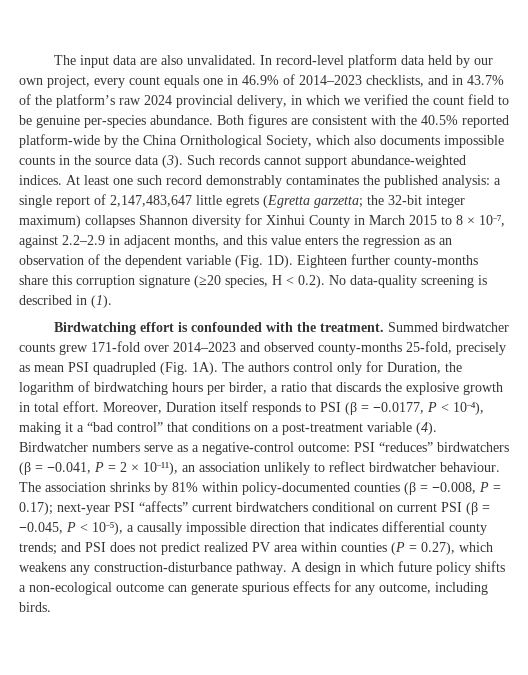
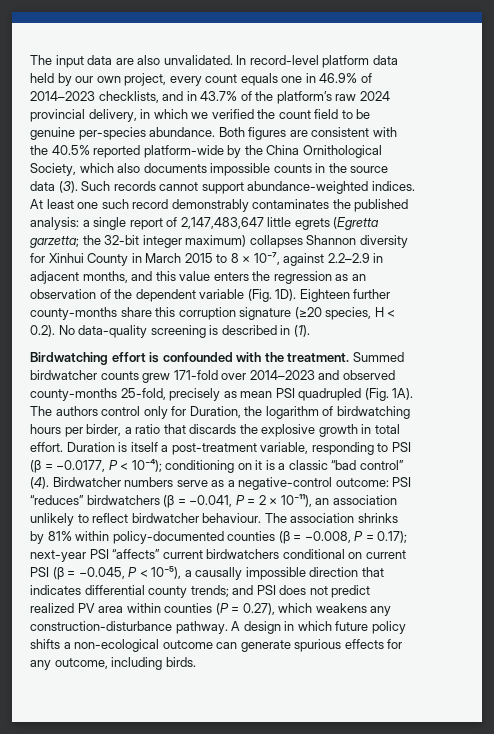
- Moreover, Duration itself responds to PSI (β = −0.0177, P < 10⁻⁴), making it a “bad control” that conditions on a post-treatment variable (4).
+ Duration is itself a post-treatment variable, responding to PSI (β = −0.0177, P < 10⁻⁴); conditioning on it is a classic “bad control” (4).

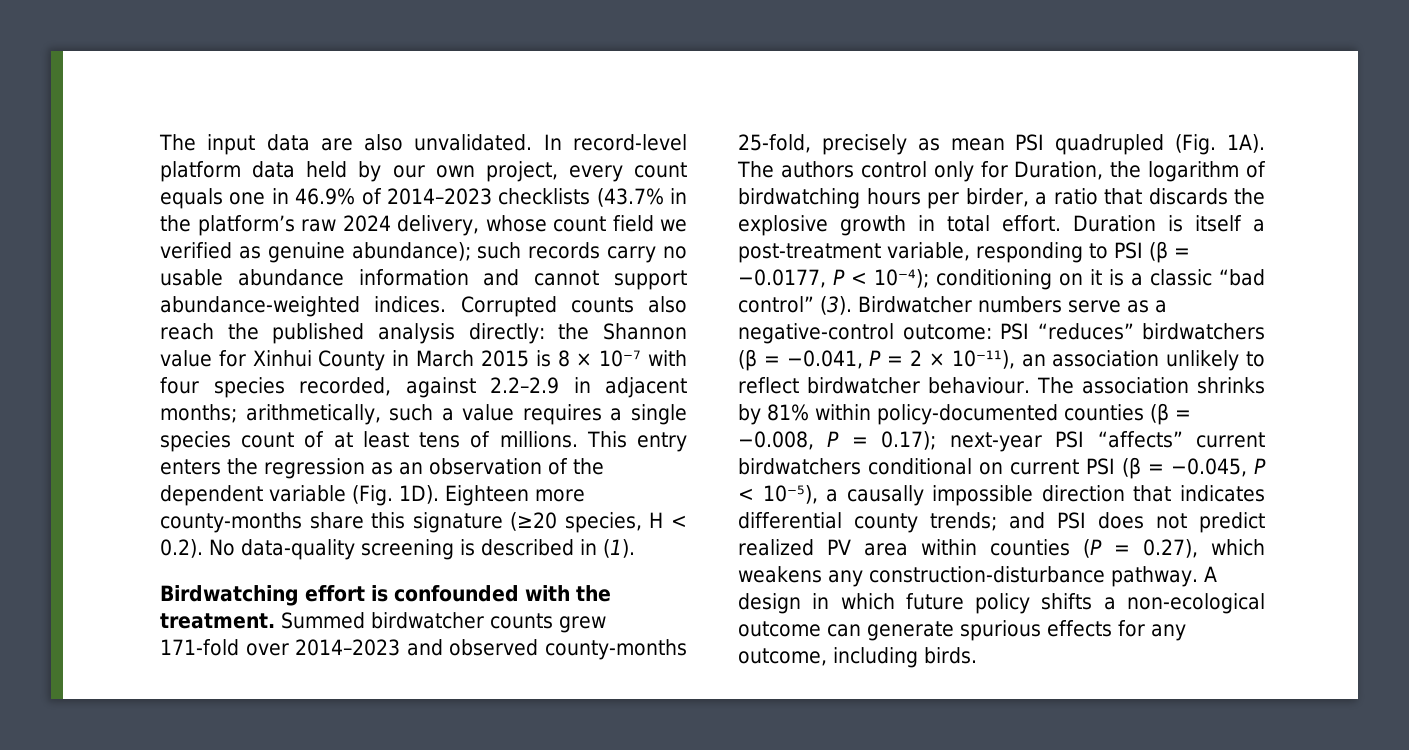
- In record-level platform data held by our own project, every count equals one in 46.9% of 2014–2023 checklists, and in 43.7% of the platform’s raw 2024 provincial delivery, in which we verified the count field to be genuine per-species abundance. Both figures are consistent with the 40.5% reported platform-wide by the China Ornithological Society, which also documents impossible counts in the source data (3). Such records cannot support abundance-weighted indices. At least one such record demonstrably contaminates the published analysis: a single report of 2,147,483,647 little egrets (Egretta garzetta; the 32-bit integer maximum) collapses Shannon diversity for Xinhui County in March 2015 to 8 × 10⁻⁷, against 2.2–2.9 in adjacent months, and this value enters the regression as an observation of the dependent variable (Fig. 1D).
+ In record-level platform data held by our own project, every count equals one in 46.9% of 2014–2023 checklists (43.7% in the platform’s raw 2024 delivery, whose count field we verified as genuine abundance); such records carry no usable abundance information and cannot support abundance-weighted indices. Corrupted counts also reach the published analysis directly: the Shannon value for Xinhui County in March 2015 is 8 × 10⁻⁷ with four species recorded, against 2.2–2.9 in adjacent months; arithmetically, such a value requires a single species count of at least tens of millions. This entry enters the regression as an observation of the dependent variable (Fig. 1D).
- Eighteen further county-months share this corruption signature (≥20 species, H < 0.2). No data-quality screening is described in (1).
+ Eighteen more county-months share this signature (≥20 species, H < 0.2). No data-quality screening is described in (1).
- Duration is itself a post-treatment variable, responding to PSI (β = −0.0177, P < 10⁻⁴); conditioning on it is a classic “bad control” (4).
+ Duration is itself a post-treatment variable, responding to PSI (β = −0.0177, P < 10⁻⁴); conditioning on it is a classic “bad control” (3).

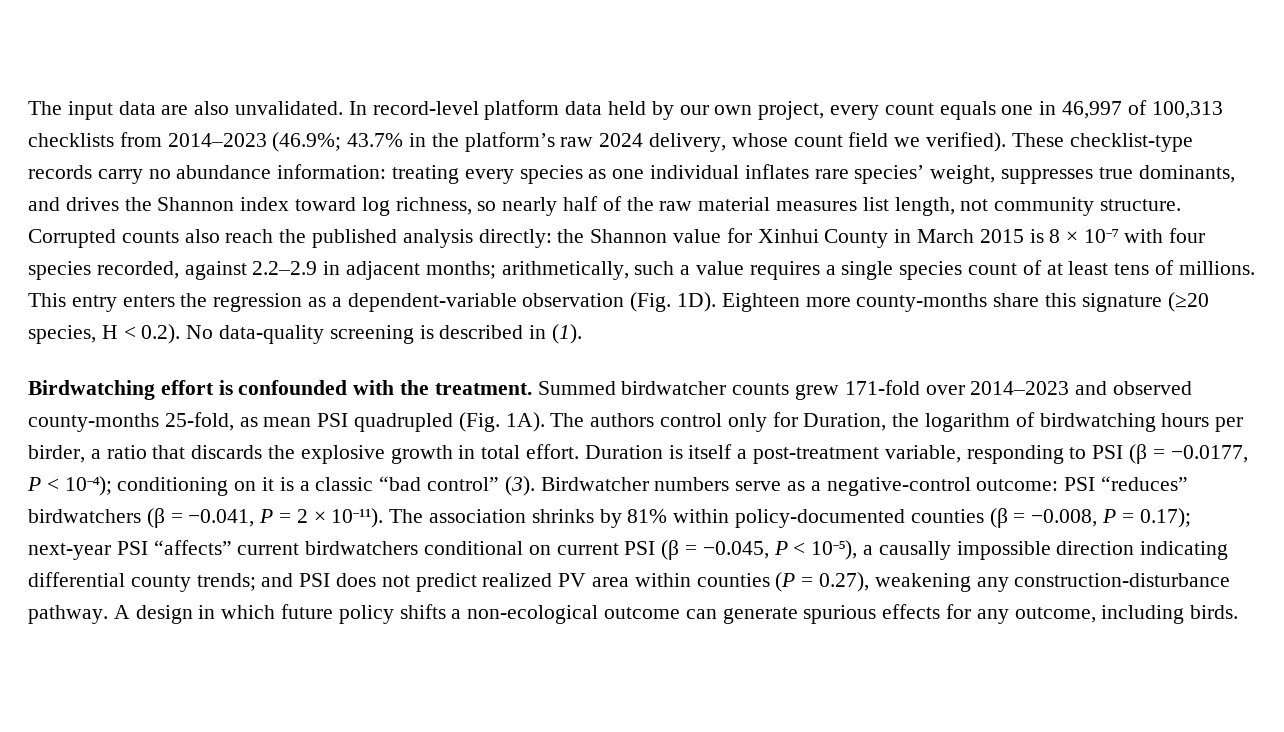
- In record-level platform data held by our own project, every count equals one in 46.9% of 2014–2023 checklists (43.7% in the platform’s raw 2024 delivery, whose count field we verified as genuine abundance); such records carry no usable abundance information and cannot support abundance-weighted indices.
+ In record-level platform data held by our own project, every count equals one in 46,997 of 100,313 checklists from 2014–2023 (46.9%; 43.7% in the platform’s raw 2024 delivery, whose count field we verified). These checklist-type records carry no abundance information: treating every species as one individual inflates rare species’ weight, suppresses true dominants, and drives the Shannon index toward log richness, so nearly half of the raw material measures list length, not community structure.
- This entry enters the regression as an observation of the dependent variable (Fig. 1D).
+ This entry enters the regression as a dependent-variable observation (Fig. 1D).
- Summed birdwatcher counts grew 171-fold over 2014–2023 and observed county-months 25-fold, precisely as mean PSI quadrupled (Fig. 1A).
+ Summed birdwatcher counts grew 171-fold over 2014–2023 and observed county-months 25-fold, as mean PSI quadrupled (Fig. 1A).
- Birdwatcher numbers serve as a negative-control outcome: PSI “reduces” birdwatchers (β = −0.041, P = 2 × 10⁻¹¹), an association unlikely to reflect birdwatcher behaviour.
+ Birdwatcher numbers serve as a negative-control outcome: PSI “reduces” birdwatchers (β = −0.041, P = 2 × 10⁻¹¹).
- The association shrinks by 81% within policy-documented counties (β = −0.008, P = 0.17); next-year PSI “affects” current birdwatchers conditional on current PSI (β = −0.045, P < 10⁻⁵), a causally impossible direction that indicates differential county trends; and PSI does not predict realized PV area within counties (P = 0.27), which weakens any construction-disturbance pathway.
+ The association shrinks by 81% within policy-documented counties (β = −0.008, P = 0.17); next-year PSI “affects” current birdwatchers conditional on current PSI (β = −0.045, P < 10⁻⁵), a causally impossible direction indicating differential county trends; and PSI does not predict realized PV area within counties (P = 0.27), weakening any construction-disturbance pathway.

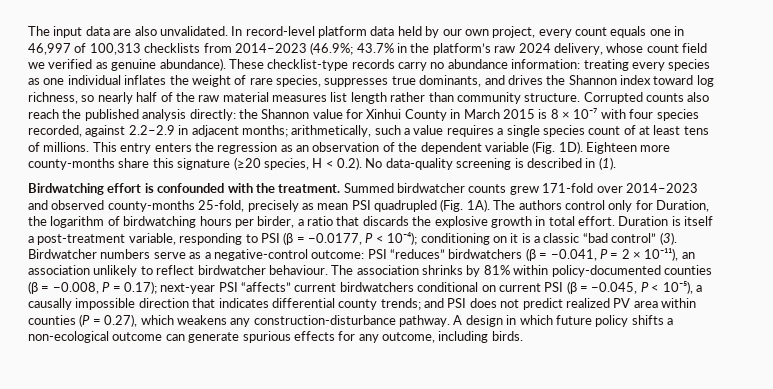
- In record-level platform data held by our own project, every count equals one in 46,997 of 100,313 checklists from 2014–2023 (46.9%; 43.7% in the platform’s raw 2024 delivery, whose count field we verified).
+ In record-level platform data held by our own project, every count equals one in 46,997 of 100,313 checklists from 2014–2023 (46.9%; 43.7% in the platform’s raw 2024 delivery, whose count field we verified as genuine abundance).
- These checklist-type records carry no abundance information: treating every species as one individual inflates rare species’ weight, suppresses true dominants, and drives the Shannon index toward log richness, so nearly half of the raw material measures list length, not community structure.
+ These checklist-type records carry no abundance information: treating every species as one individual inflates the weight of rare species, suppresses true dominants, and drives the Shannon index toward log richness, so nearly half of the raw material measures list length rather than community structure.
- This entry enters the regression as a dependent-variable observation (Fig. 1D).
+ This entry enters the regression as an observation of the dependent variable (Fig. 1D).
- Summed birdwatcher counts grew 171-fold over 2014–2023 and observed county-months 25-fold, as mean PSI quadrupled (Fig. 1A).
+ Summed birdwatcher counts grew 171-fold over 2014–2023 and observed county-months 25-fold, precisely as mean PSI quadrupled (Fig. 1A).
- Birdwatcher numbers serve as a negative-control outcome: PSI “reduces” birdwatchers (β = −0.041, P = 2 × 10⁻¹¹).
+ Birdwatcher numbers serve as a negative-control outcome: PSI “reduces” birdwatchers (β = −0.041, P = 2 × 10⁻¹¹), an association unlikely to reflect birdwatcher behaviour.
- The association shrinks by 81% within policy-documented counties (β = −0.008, P = 0.17); next-year PSI “affects” current birdwatchers conditional on current PSI (β = −0.045, P < 10⁻⁵), a causally impossible direction indicating differential county trends; and PSI does not predict realized PV area within counties (P = 0.27), weakening any construction-disturbance pathway.
+ The association shrinks by 81% within policy-documented counties (β = −0.008, P = 0.17); next-year PSI “affects” current birdwatchers conditional on current PSI (β = −0.045, P < 10⁻⁵), a causally impossible direction that indicates differential county trends; and PSI does not predict realized PV area within counties (P = 0.27), which weakens any construction-disturbance pathway.

